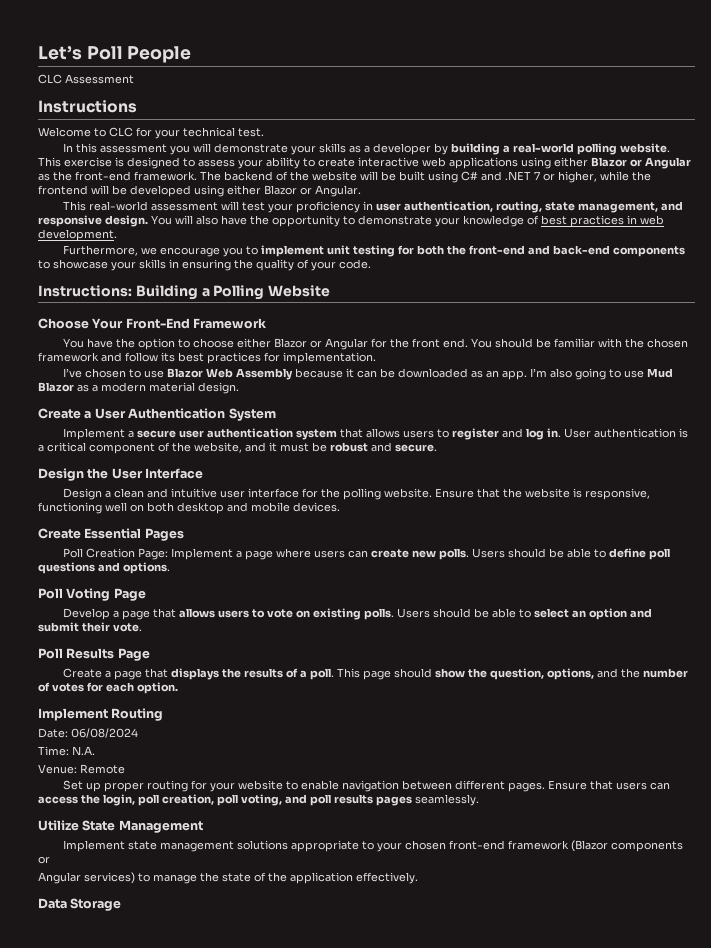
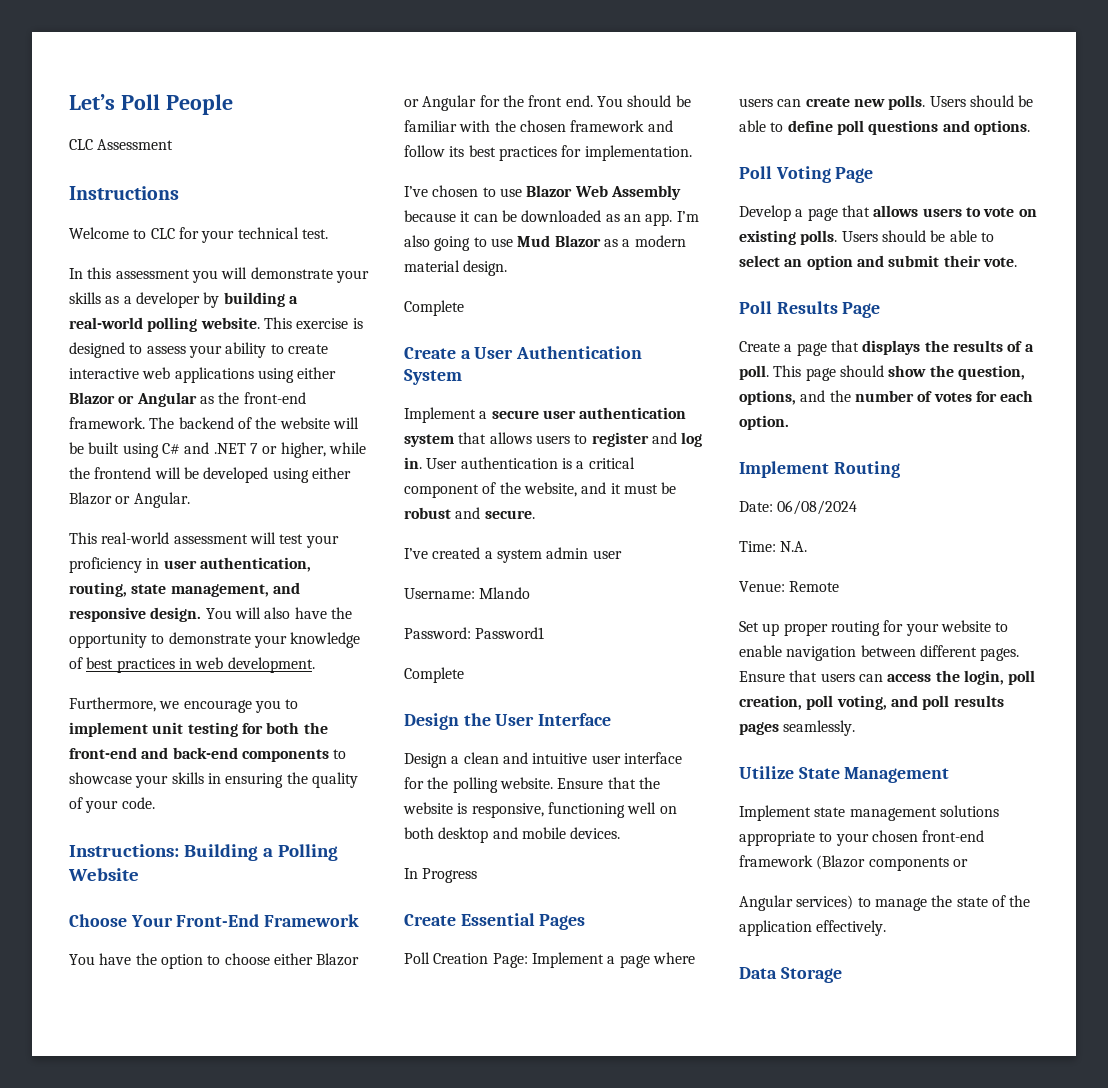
  I’m also going to use Mud Blazor as a modern material design.
+ Complete
+ I’ve created a system admin user
+ Username: Mlando
+ Password: Password1
+ Complete
+ In Progress

